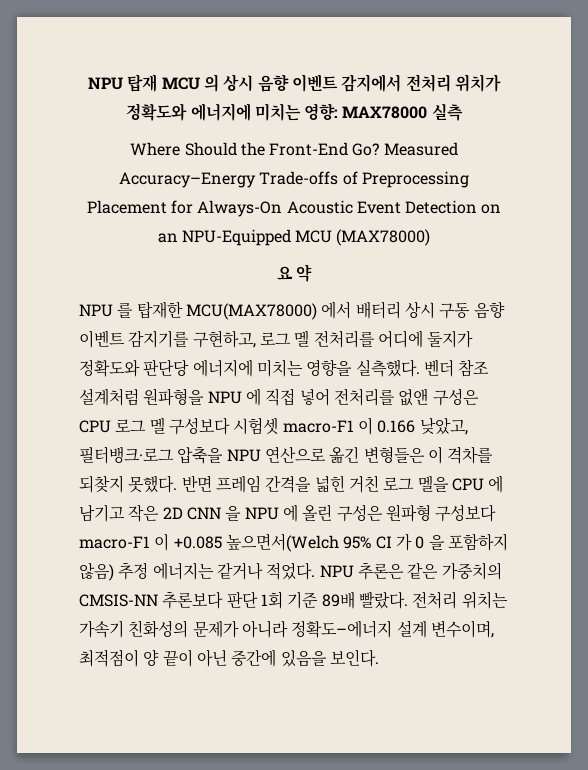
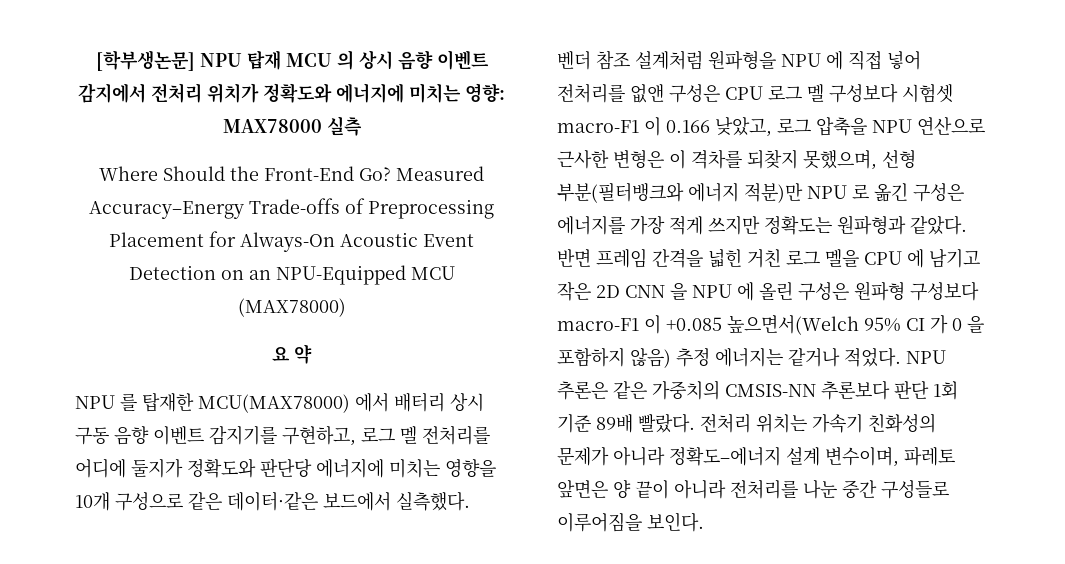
- NPU 탑재 MCU 의 상시 음향 이벤트 감지에서 전처리 위치가 정확도와 에너지에 미치는 영향: MAX78000 실측
+ [학부생논문] NPU 탑재 MCU 의 상시 음향 이벤트 감지에서 전처리 위치가 정확도와 에너지에 미치는 영향: MAX78000 실측
- NPU 를 탑재한 MCU(MAX78000) 에서 배터리 상시 구동 음향 이벤트 감지기를 구현하고, 로그 멜 전처리를 어디에 둘지가 정확도와 판단당 에너지에 미치는 영향을 실측했다.
+ NPU 를 탑재한 MCU(MAX78000) 에서 배터리 상시 구동 음향 이벤트 감지기를 구현하고, 로그 멜 전처리를 어디에 둘지가 정확도와 판단당 에너지에 미치는 영향을 10개 구성으로 같은 데이터·같은 보드에서 실측했다.
- 벤더 참조 설계처럼 원파형을 NPU 에 직접 넣어 전처리를 없앤 구성은 CPU 로그 멜 구성보다 시험셋 macro-F1 이 0.166 낮았고, 필터뱅크·로그 압축을 NPU 연산으로 옮긴 변형들은 이 격차를 되찾지 못했다.
+ 벤더 참조 설계처럼 원파형을 NPU 에 직접 넣어 전처리를 없앤 구성은 CPU 로그 멜 구성보다 시험셋 macro-F1 이 0.166 낮았고, 로그 압축을 NPU 연산으로 근사한 변형은 이 격차를 되찾지 못했으며, 선형 부분(필터뱅크와 에너지 적분)만 NPU 로 옮긴 구성은 에너지를 가장 적게 쓰지만 정확도는 원파형과 같았다.
- 전처리 위치는 가속기 친화성의 문제가 아니라 정확도–에너지 설계 변수이며, 최적점이 양 끝이 아닌 중간에 있음을 보인다.
+ 전처리 위치는 가속기 친화성의 문제가 아니라 정확도–에너지 설계 변수이며, 파레토 앞면은 양 끝이 아니라 전처리를 나눈 중간 구성들로 이루어짐을 보인다.

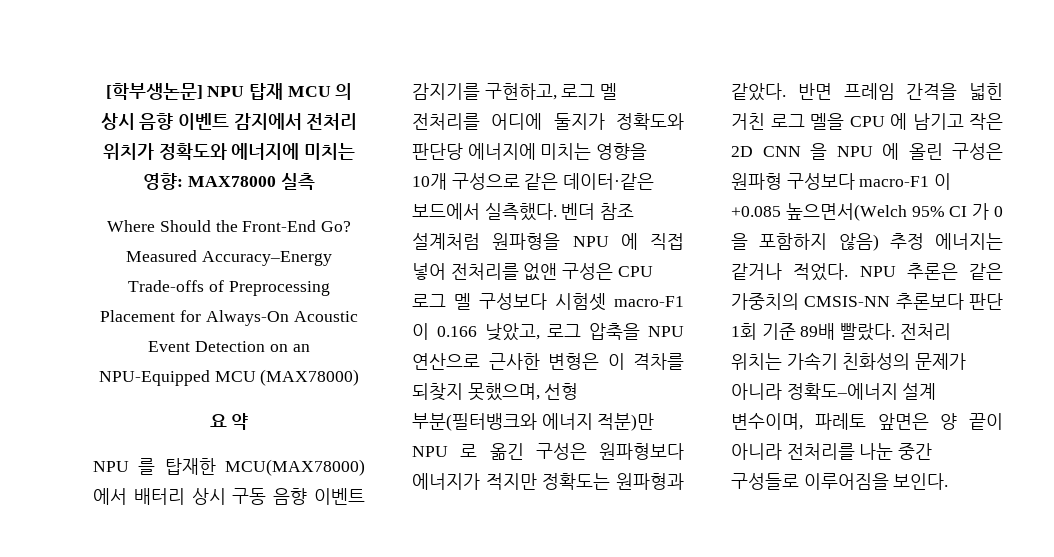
- 벤더 참조 설계처럼 원파형을 NPU 에 직접 넣어 전처리를 없앤 구성은 CPU 로그 멜 구성보다 시험셋 macro-F1 이 0.166 낮았고, 로그 압축을 NPU 연산으로 근사한 변형은 이 격차를 되찾지 못했으며, 선형 부분(필터뱅크와 에너지 적분)만 NPU 로 옮긴 구성은 에너지를 가장 적게 쓰지만 정확도는 원파형과 같았다.
+ 벤더 참조 설계처럼 원파형을 NPU 에 직접 넣어 전처리를 없앤 구성은 CPU 로그 멜 구성보다 시험셋 macro-F1 이 0.166 낮았고, 로그 압축을 NPU 연산으로 근사한 변형은 이 격차를 되찾지 못했으며, 선형 부분(필터뱅크와 에너지 적분)만 NPU 로 옮긴 구성은 원파형보다 에너지가 적지만 정확도는 원파형과 같았다.

